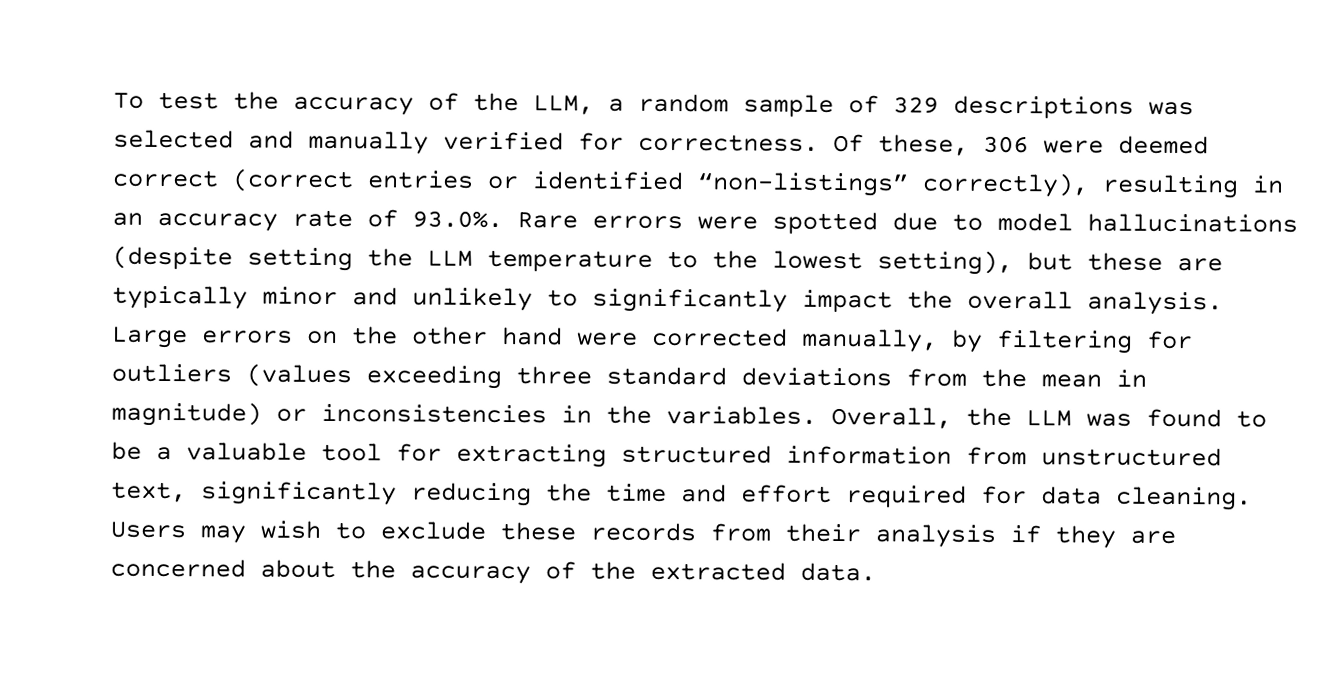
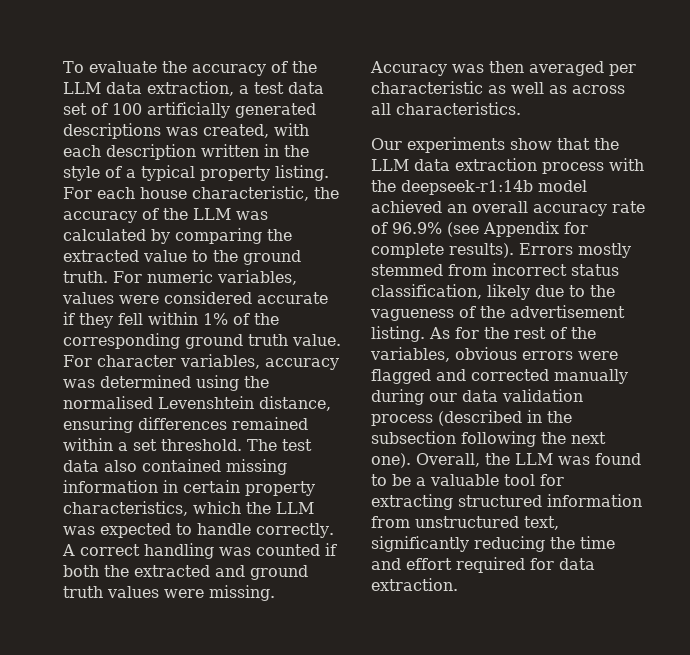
- To test the accuracy of the LLM, a random sample of 329 descriptions was selected and manually verified for correctness. Of these, 306 were deemed correct (correct entries or identified “non-listings” correctly), resulting in an accuracy rate of 93.0%. Rare errors were spotted due to model hallucinations (despite setting the LLM temperature to the lowest setting), but these are typically minor and unlikely to significantly impact the overall analysis. Large errors on the other hand were corrected manually, by filtering for outliers (values exceeding three standard deviations from the mean in magnitude) or inconsistencies in the variables.
+ To evaluate the accuracy of the LLM data extraction, a test data set of 100 artificially generated descriptions was created, with each description written in the style of a typical property listing. For each house characteristic, the accuracy of the LLM was calculated by comparing the extracted value to the ground truth. For numeric variables, values were considered accurate if they fell within 1% of the corresponding ground truth value. For character variables, accuracy was determined using the normalised Levenshtein distance, ensuring differences remained within a set threshold. The test data also contained missing information in certain property characteristics, which the LLM was expected to handle correctly. A correct handling was counted if both the extracted and ground truth values were missing. Accuracy was then averaged per characteristic as well as across all characteristics.
+ Our experiments show that the LLM data extraction process with the deepseek-r1:14b model achieved an overall accuracy rate of 96.9% (see Appendix for complete results). Errors mostly stemmed from incorrect status classification, likely due to the vagueness of the advertisement listing. As for the rest of the variables, obvious errors were flagged and corrected manually during our data validation process (described in the subsection following the next one).
- Overall, the LLM was found to be a valuable tool for extracting structured information from unstructured text, significantly reducing the time and effort required for data cleaning. Users may wish to exclude these records from their analysis if they are concerned about the accuracy of the extracted data.
+ Overall, the LLM was found to be a valuable tool for extracting structured information from unstructured text, significantly reducing the time and effort required for data extraction.

